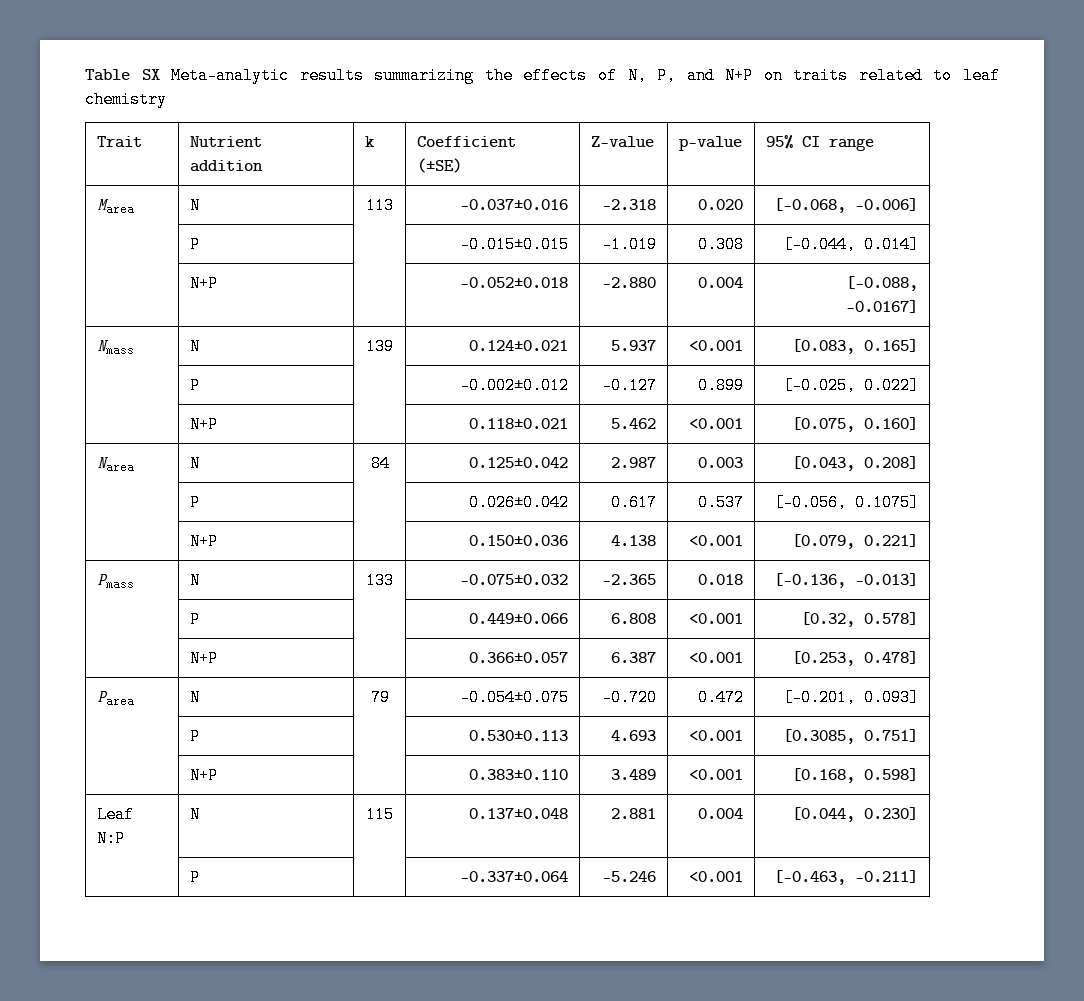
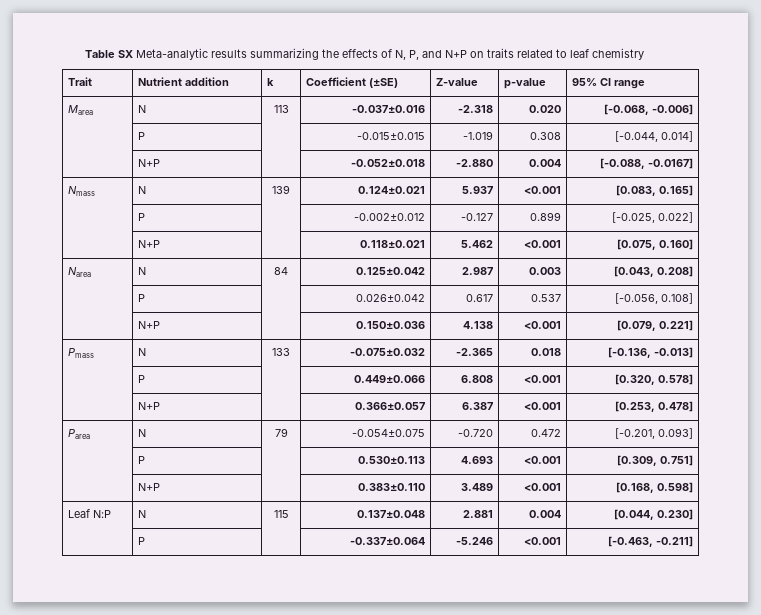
- | P | | 0.026±0.042 | 0.617 | 0.537 | [-0.056, 0.1075]
+ | P | | 0.026±0.042 | 0.617 | 0.537 | [-0.056, 0.108]
- | P | | 0.449±0.066 | 6.808 | <0.001 | [0.32, 0.578]
+ | P | | 0.449±0.066 | 6.808 | <0.001 | [0.320, 0.578]
- | P | | 0.530±0.113 | 4.693 | <0.001 | [0.3085, 0.751]
+ | P | | 0.530±0.113 | 4.693 | <0.001 | [0.309, 0.751]

